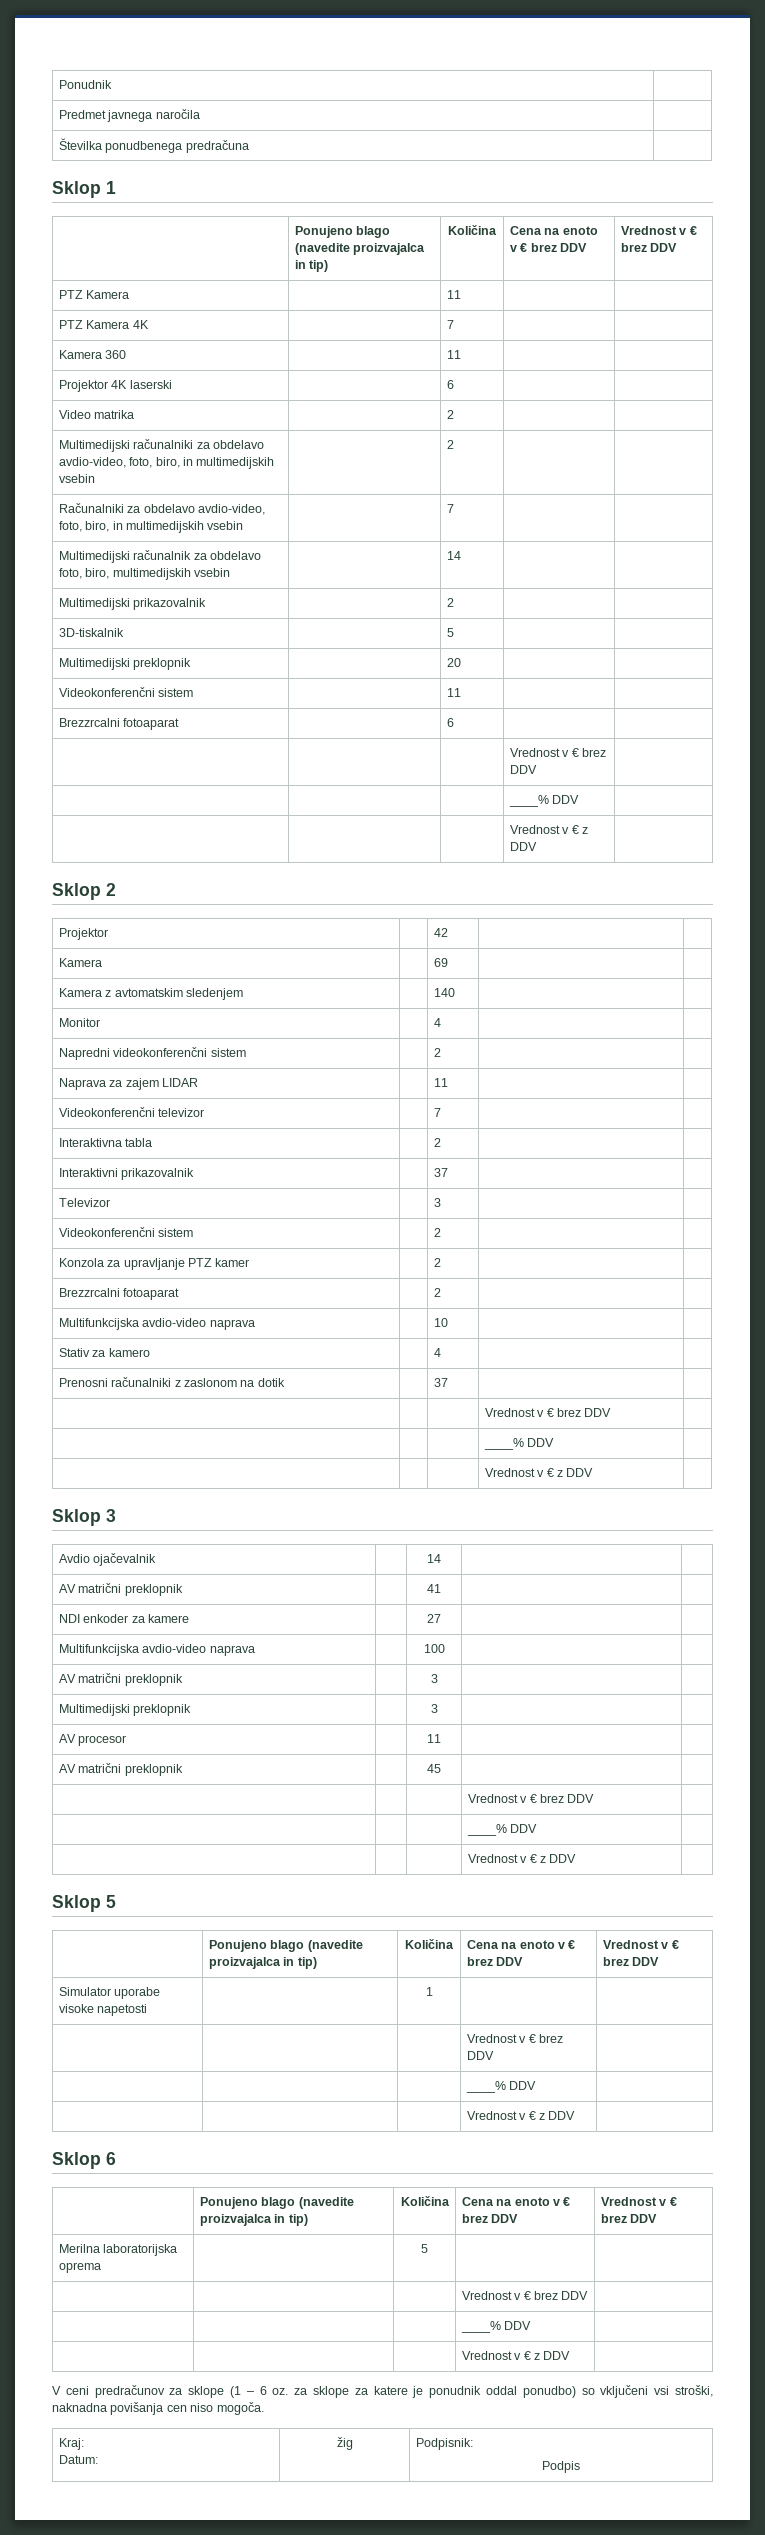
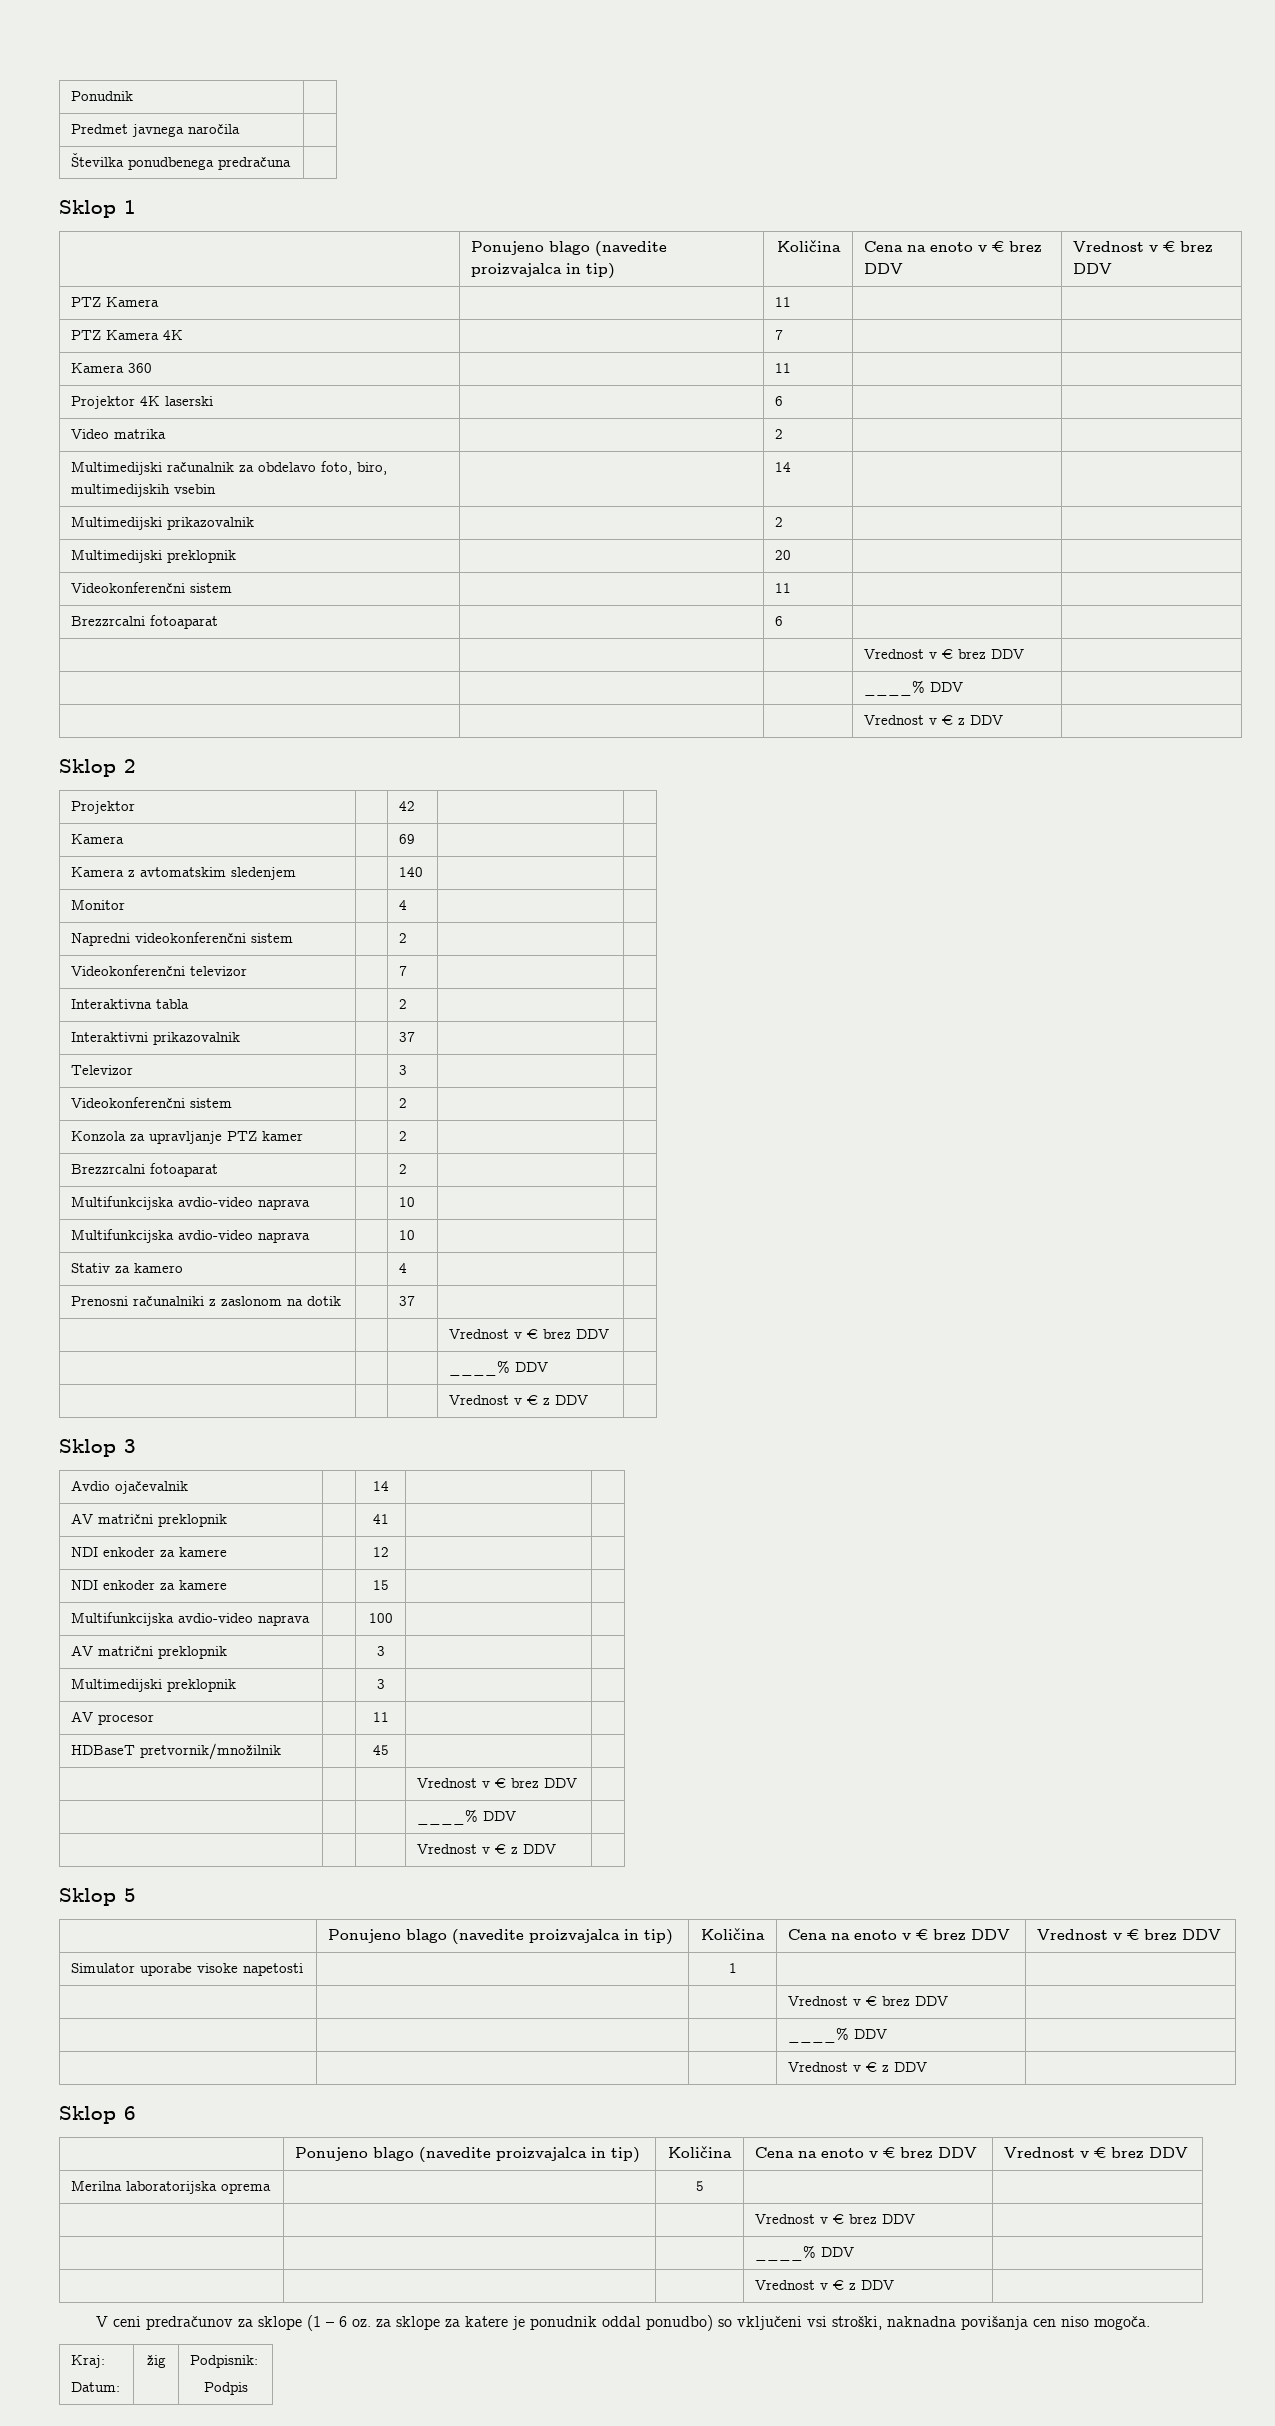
- Multimedijski računalniki za obdelavo avdio-video, foto, biro, in multimedijskih vsebin | | 2 | |
- Računalniki za obdelavo avdio-video, foto, biro, in multimedijskih vsebin | | 7 | |
- 3D-tiskalnik | | 5 | |
- Naprava za zajem LIDAR | | 11 | |
  Brezzrcalni fotoaparat | | 2 | |
+ Multifunkcijska avdio-video naprava | | 10 | |
- NDI enkoder za kamere | | 27 | |
+ NDI enkoder za kamere | | 12 | |
+ NDI enkoder za kamere | | 15 | |
- AV matrični preklopnik | | 45 | |
+ HDBaseT pretvornik/množilnik | | 45 | |

